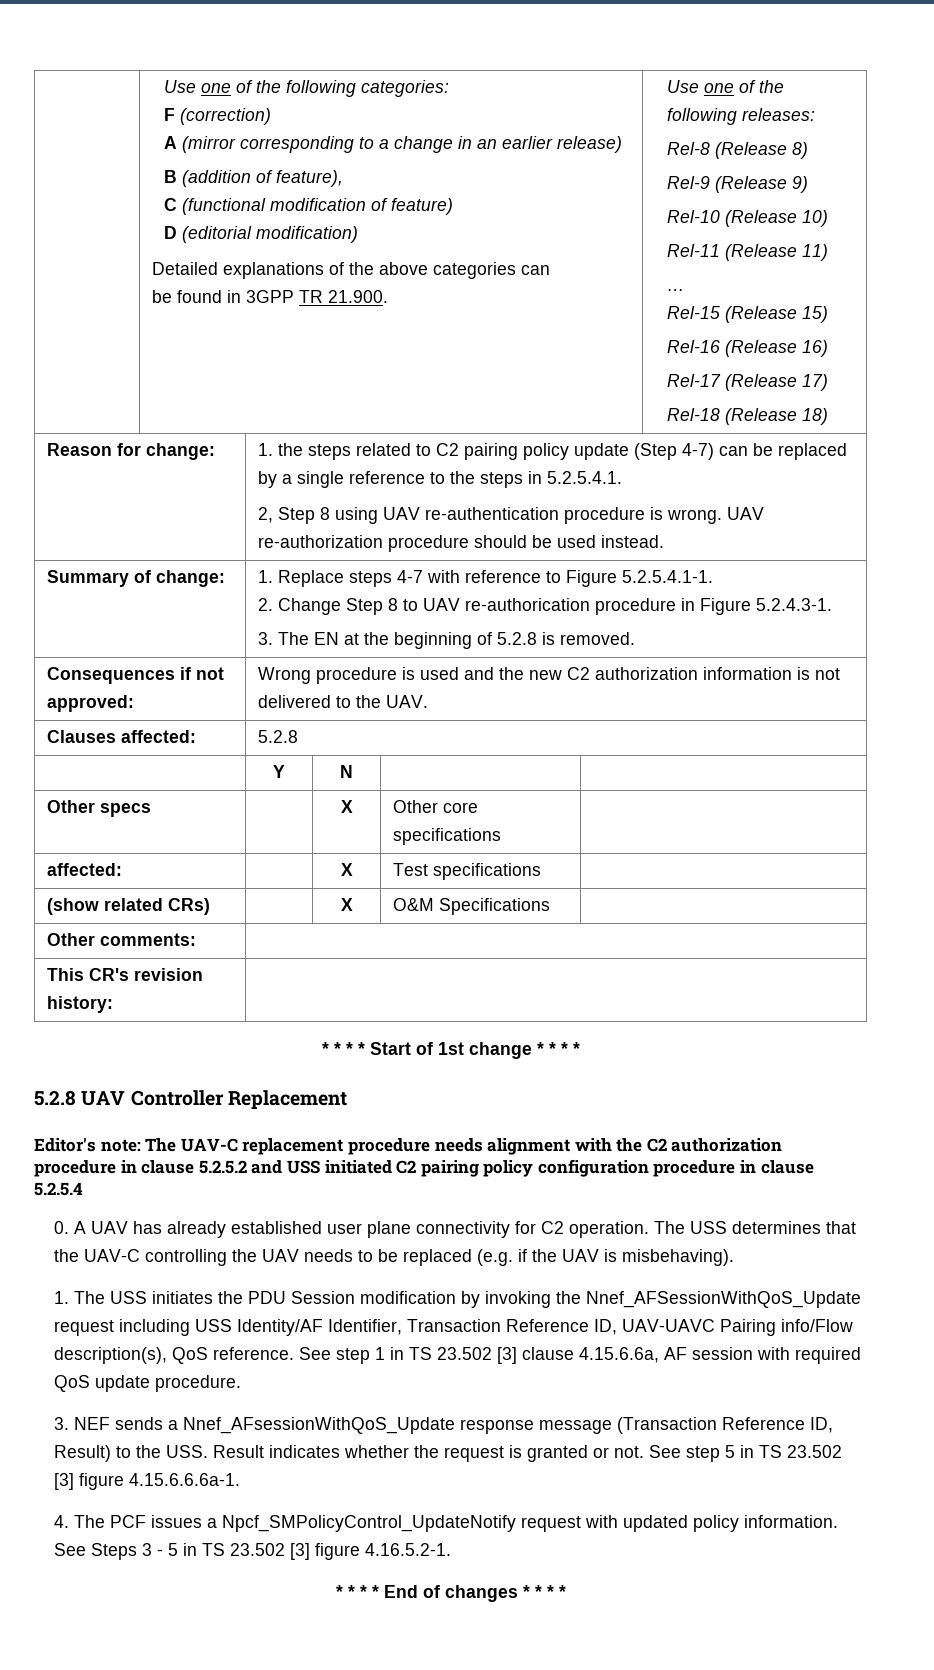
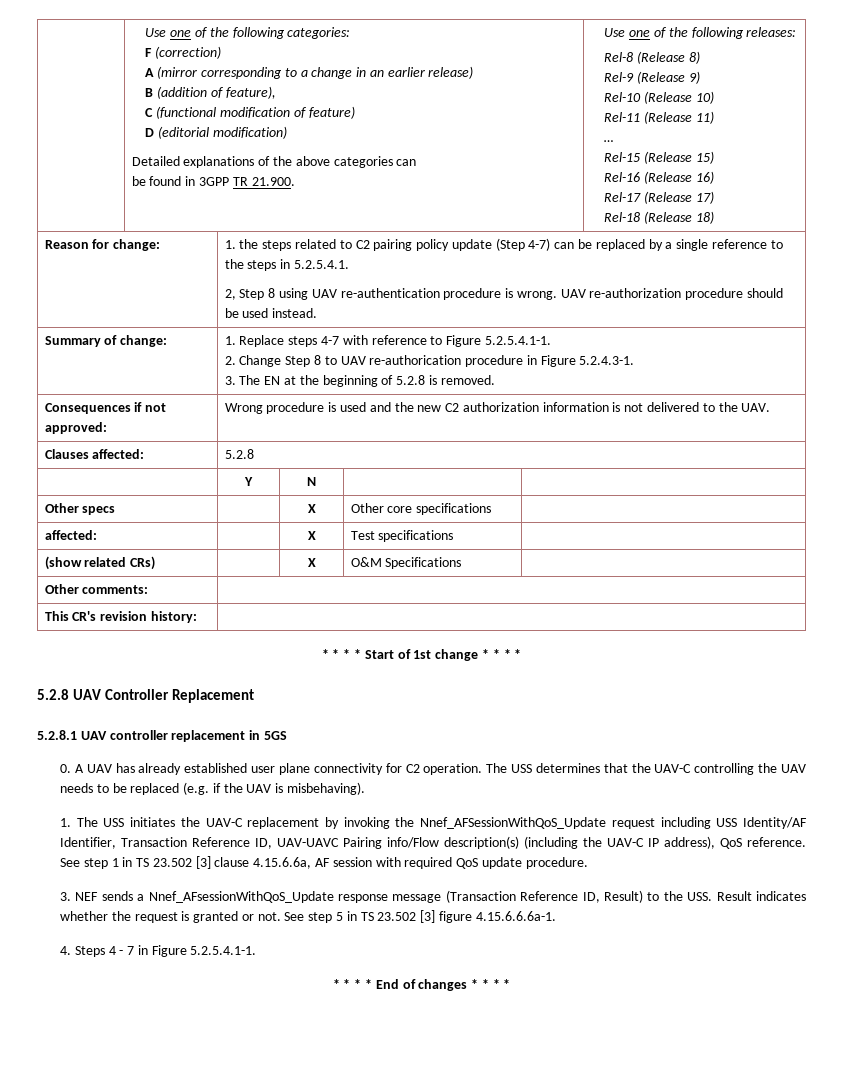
- Editor's note: The UAV-C replacement procedure needs alignment with the C2 authorization procedure in clause 5.2.5.2 and USS initiated C2 pairing policy configuration procedure in clause 5.2.5.4
+ 5.2.8.1 UAV controller replacement in 5GS
- 1. The USS initiates the PDU Session modification by invoking the Nnef_AFSessionWithQoS_Update request including USS Identity/AF Identifier, Transaction Reference ID, UAV-UAVC Pairing info/Flow description(s), QoS reference.
+ 1. The USS initiates the UAV-C replacement by invoking the Nnef_AFSessionWithQoS_Update request including USS Identity/AF Identifier, Transaction Reference ID, UAV-UAVC Pairing info/Flow description(s) (including the UAV-C IP address), QoS reference.
- 4. The PCF issues a Npcf_SMPolicyControl_UpdateNotify request with updated policy information. See Steps 3 - 5 in TS 23.502 [3] figure 4.16.5.2-1.
+ 4. Steps 4 - 7 in Figure 5.2.5.4.1-1.

